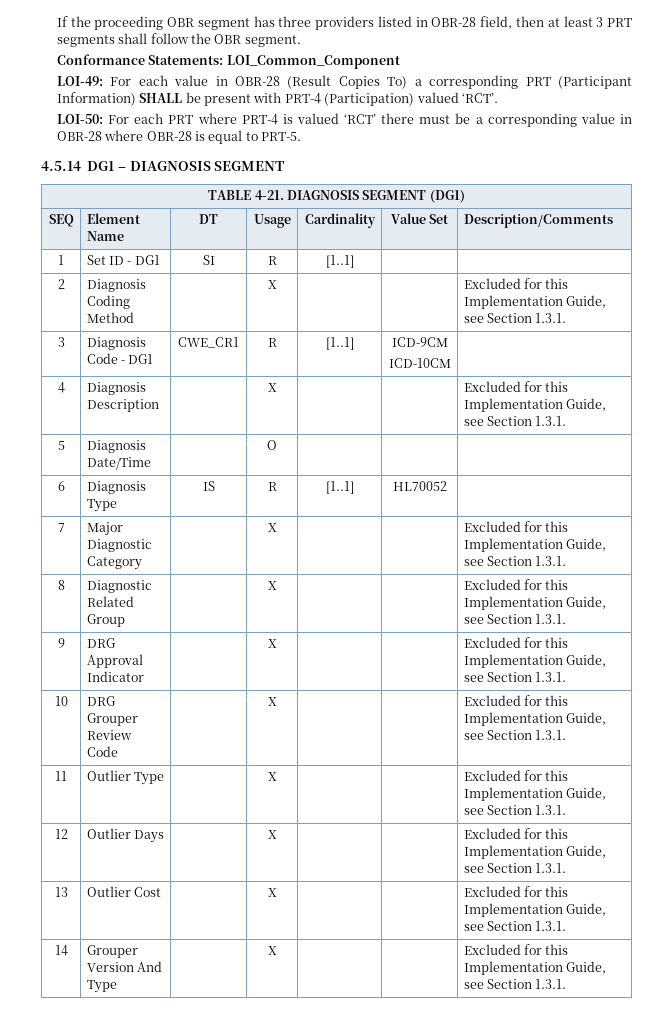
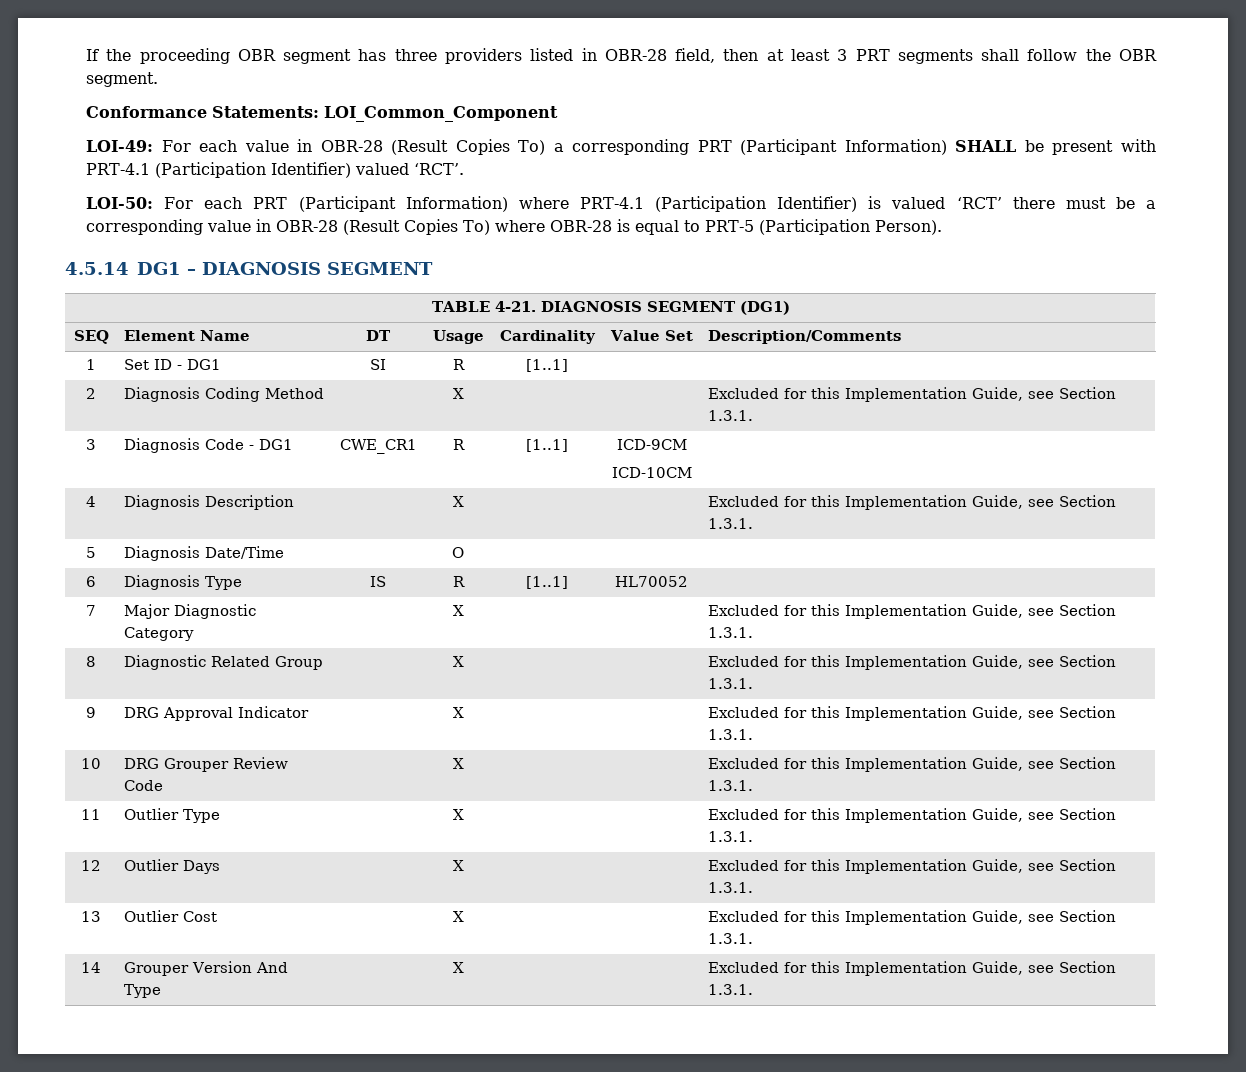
- LOI-49: For each value in OBR-28 (Result Copies To) a corresponding PRT (Participant Information) SHALL be present with PRT-4 (Participation) valued ‘RCT’.
+ LOI-49: For each value in OBR-28 (Result Copies To) a corresponding PRT (Participant Information) SHALL be present with PRT-4.1 (Participation Identifier) valued ‘RCT’.
- LOI-50: For each PRT where PRT-4 is valued ‘RCT’ there must be a corresponding value in OBR-28 where OBR-28 is equal to PRT-5.
+ LOI-50: For each PRT (Participant Information) where PRT-4.1 (Participation Identifier) is valued ‘RCT’ there must be a corresponding value in OBR-28 (Result Copies To) where OBR-28 is equal to PRT-5 (Participation Person).

